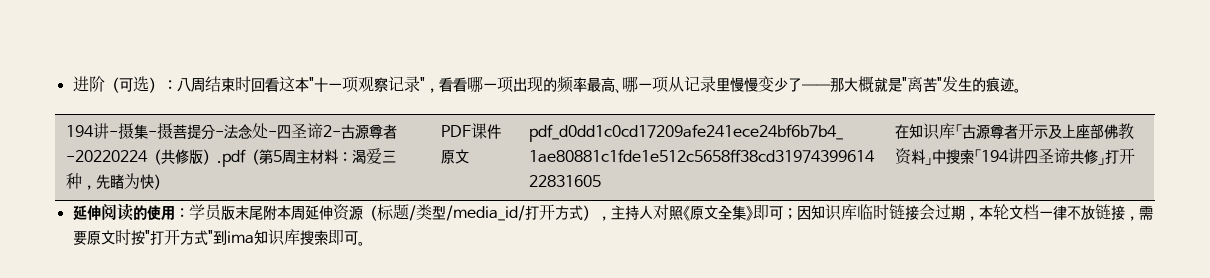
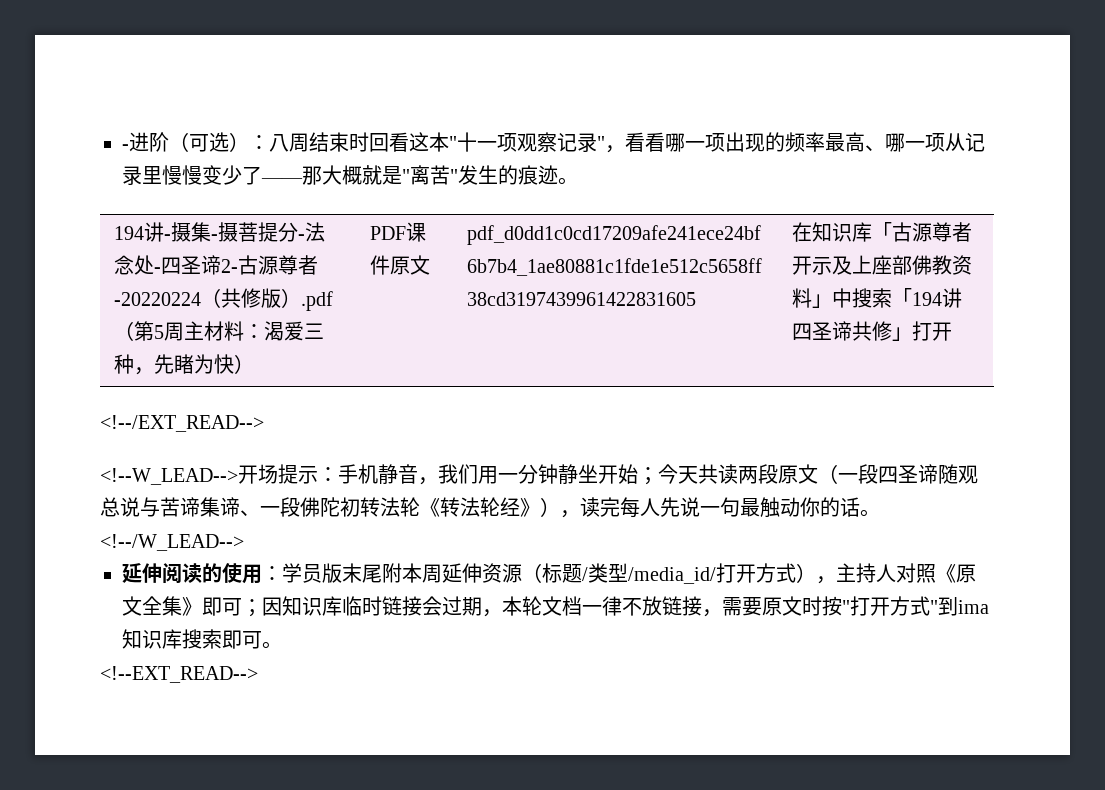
- 进阶（可选）：八周结束时回看这本"十一项观察记录"，看看哪一项出现的频率最高、哪一项从记录里慢慢变少了——那大概就是"离苦"发生的痕迹。
+ -进阶（可选）：八周结束时回看这本"十一项观察记录"，看看哪一项出现的频率最高、哪一项从记录里慢慢变少了——那大概就是"离苦"发生的痕迹。
+ <!--/EXT_READ-->
+ <!--W_LEAD-->开场提示：手机静音，我们用一分钟静坐开始；今天共读两段原文（一段四圣谛随观总说与苦谛集谛、一段佛陀初转法轮《转法轮经》），读完每人先说一句最触动你的话。<!--/W_LEAD-->
+ <!--EXT_READ-->

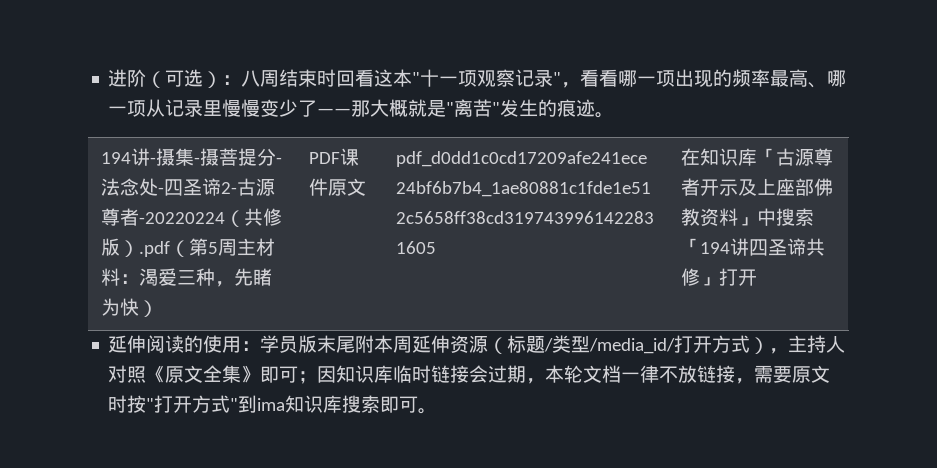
- -进阶（可选）：八周结束时回看这本"十一项观察记录"，看看哪一项出现的频率最高、哪一项从记录里慢慢变少了——那大概就是"离苦"发生的痕迹。
+ 进阶（可选）：八周结束时回看这本"十一项观察记录"，看看哪一项出现的频率最高、哪一项从记录里慢慢变少了——那大概就是"离苦"发生的痕迹。
- <!--/EXT_READ-->
- <!--W_LEAD-->开场提示：手机静音，我们用一分钟静坐开始；今天共读两段原文（一段四圣谛随观总说与苦谛集谛、一段佛陀初转法轮《转法轮经》），读完每人先说一句最触动你的话。<!--/W_LEAD-->
- <!--EXT_READ-->

